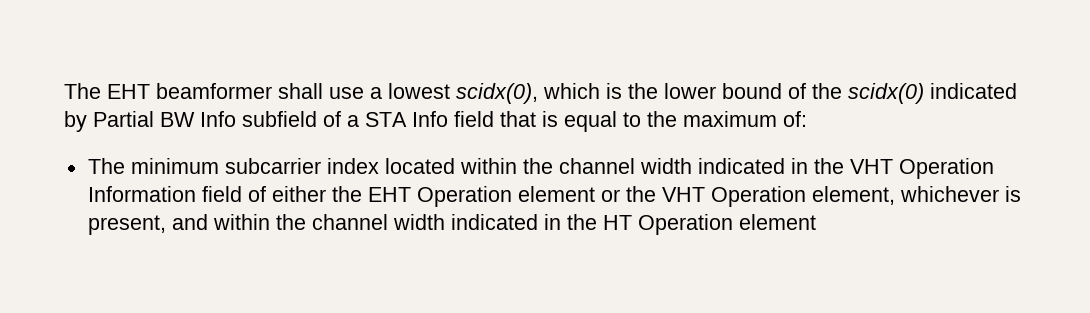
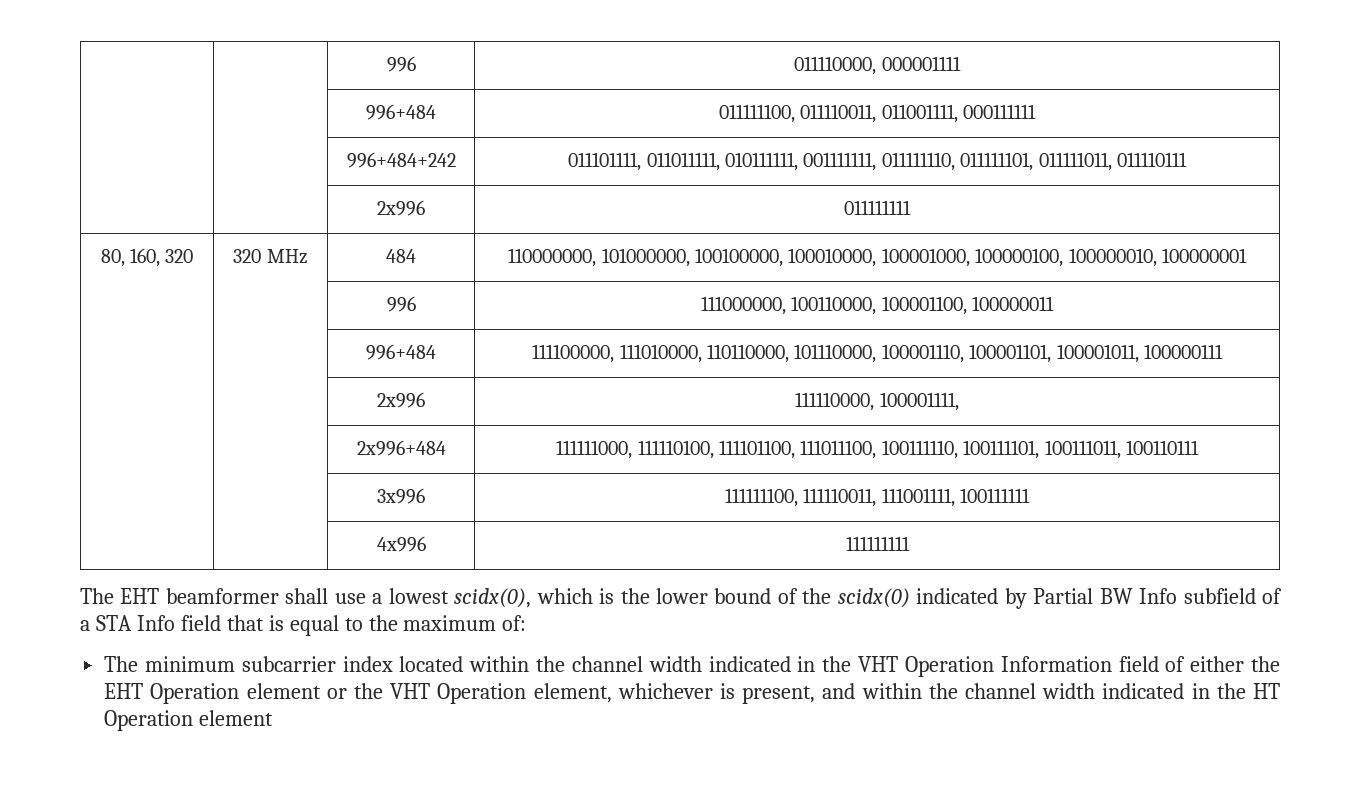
+ | | 996 | 011110000, 000001111
+ | | 996+484 | 011111100, 011110011, 011001111, 000111111
+ | | 996+484+242 | 011101111, 011011111, 010111111, 001111111, 011111110, 011111101, 011111011, 011110111
+ | | 2x996 | 011111111
+ 80, 160, 320 | 320 MHz | 484 | 110000000, 101000000, 100100000, 100010000, 100001000, 100000100, 100000010, 100000001
+ | | 996 | 111000000, 100110000, 100001100, 100000011
+ | | 996+484 | 111100000, 111010000, 110110000, 101110000, 100001110, 100001101, 100001011, 100000111
+ | | 2x996 | 111110000, 100001111,
+ | | 2x996+484 | 111111000, 111110100, 111101100, 111011100, 100111110, 100111101, 100111011, 100110111
+ | | 3x996 | 111111100, 111110011, 111001111, 100111111
+ | | 4x996 | 111111111

